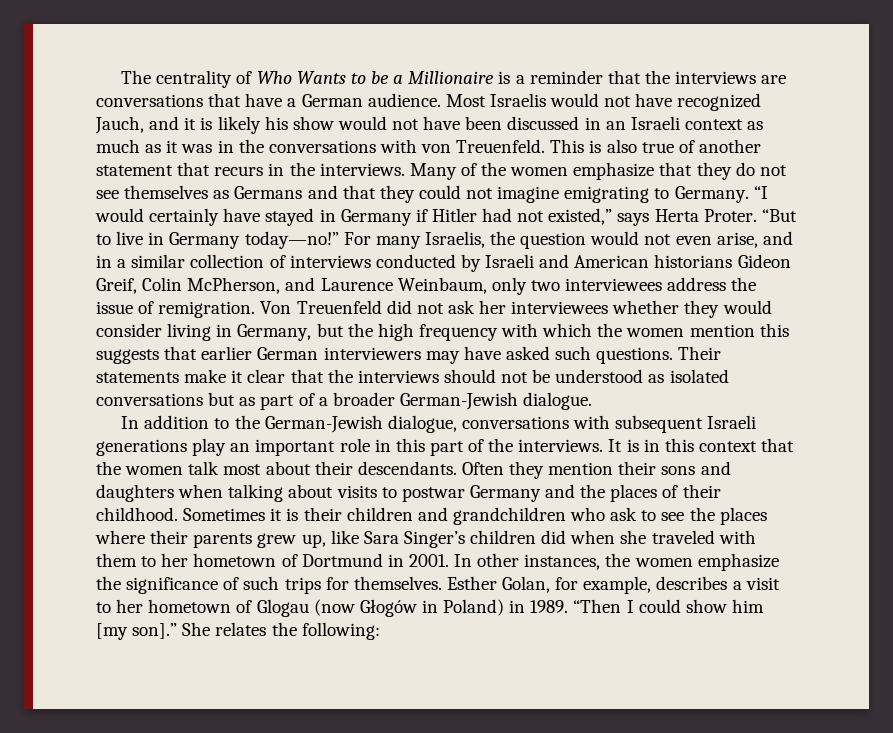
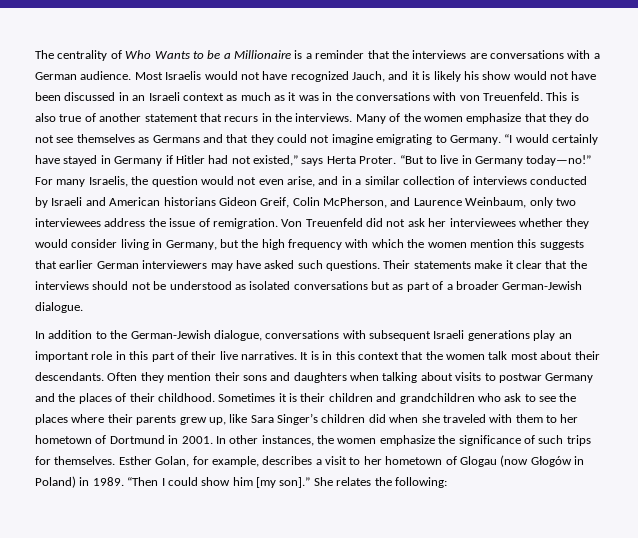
- The centrality of Who Wants to be a Millionaire is a reminder that the interviews are conversations that have a German audience.
+ The centrality of Who Wants to be a Millionaire is a reminder that the interviews are conversations with a German audience.
- In addition to the German-Jewish dialogue, conversations with subsequent Israeli generations play an important role in this part of the interviews.
+ In addition to the German-Jewish dialogue, conversations with subsequent Israeli generations play an important role in this part of their live narratives.

